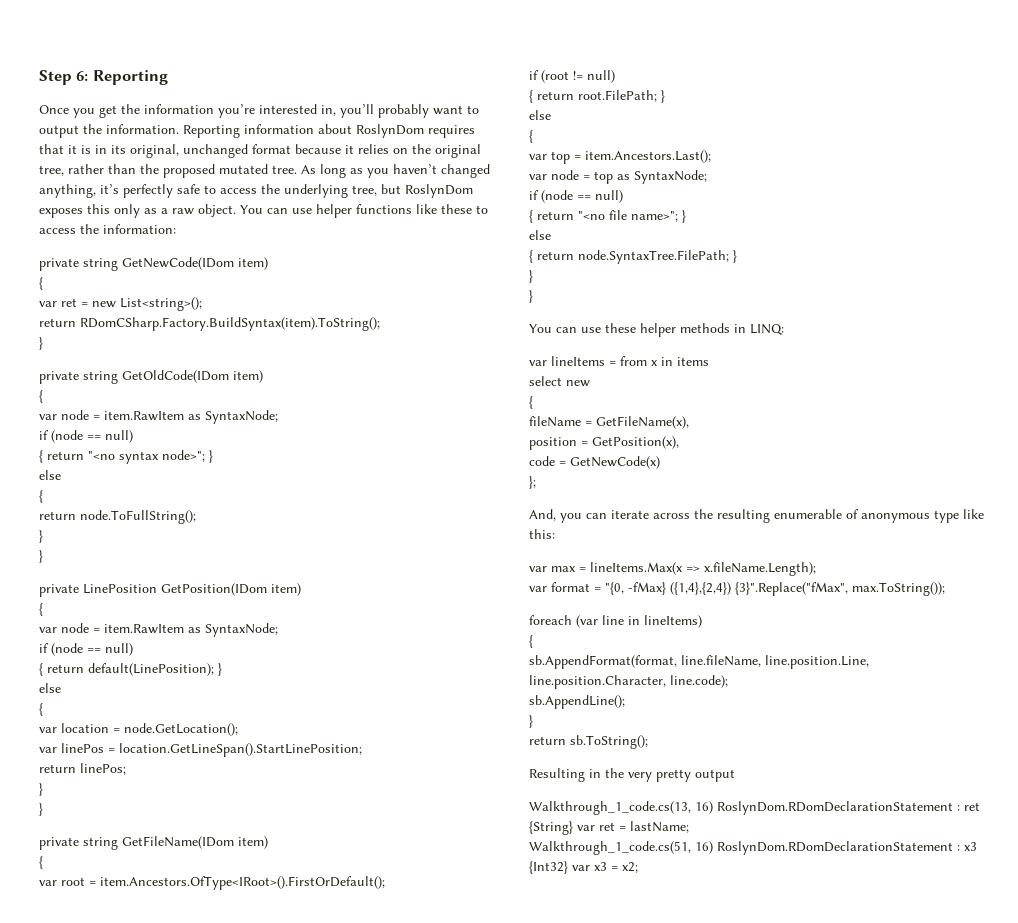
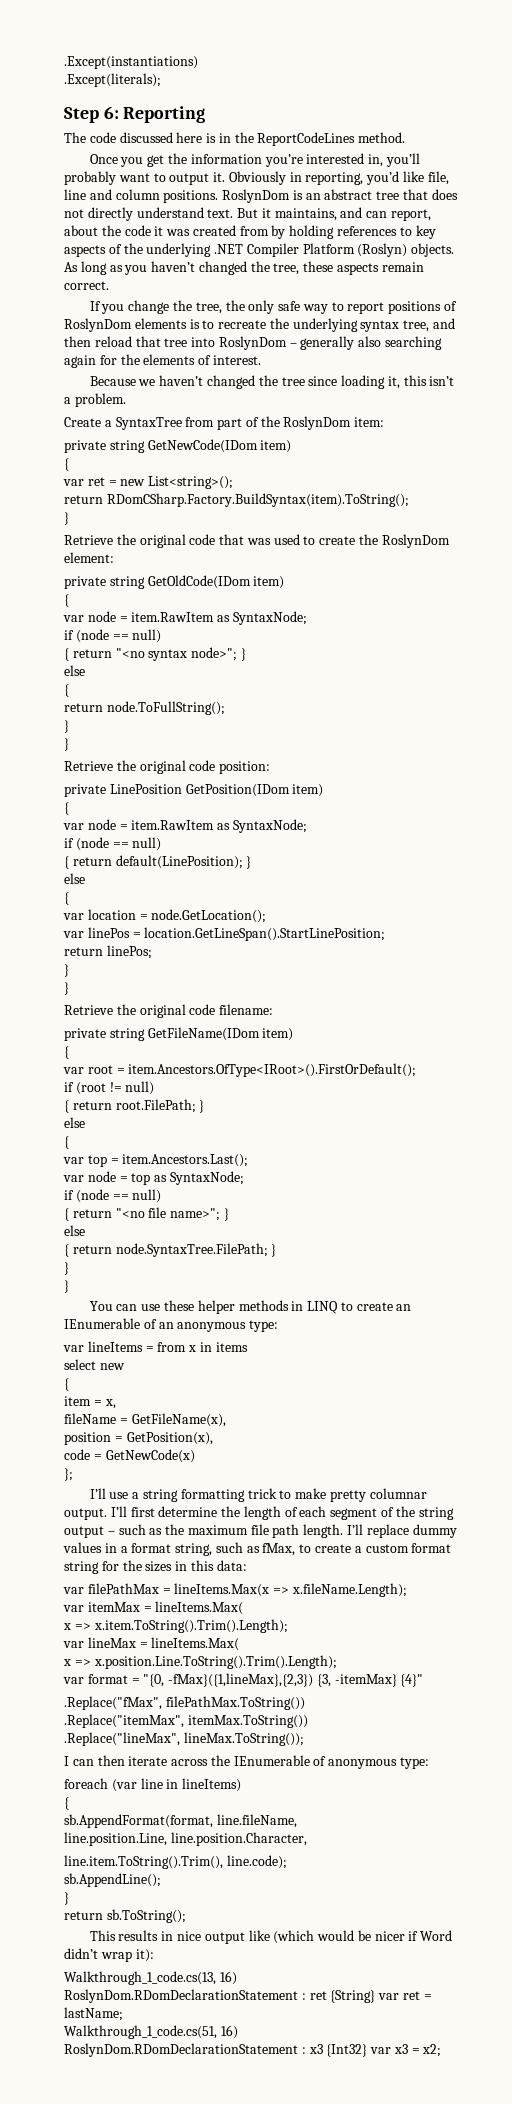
+ .Except(instantiations)
+ .Except(literals);
+ The code discussed here is in the ReportCodeLines method.
- Once you get the information you’re interested in, you’ll probably want to output the information. Reporting information about RoslynDom requires that it is in its original, unchanged format because it relies on the original tree, rather than the proposed mutated tree.
+ Once you get the information you’re interested in, you’ll probably want to output it. Obviously in reporting, you’d like file, line and column positions. RoslynDom is an abstract tree that does not directly understand text. But it maintains, and can report, about the code it was created from by holding references to key aspects of the underlying .NET Compiler Platform (Roslyn) objects.
- As long as you haven’t changed anything, it’s perfectly safe to access the underlying tree, but RoslynDom exposes this only as a raw object. You can use helper functions like these to access the information:
+ As long as you haven’t changed the tree, these aspects remain correct.
+ If you change the tree, the only safe way to report positions of RoslynDom elements is to recreate the underlying syntax tree, and then reload that tree into RoslynDom – generally also searching again for the elements of interest.
+ Because we haven’t changed the tree since loading it, this isn’t a problem.
+ Create a SyntaxTree from part of the RoslynDom item:
+ Retrieve the original code that was used to create the RoslynDom element:
+ Retrieve the original code position:
+ Retrieve the original code filename:
- You can use these helper methods in LINQ:
+ You can use these helper methods in LINQ to create an IEnumerable of an anonymous type:
+ item = x,
- And, you can iterate across the resulting enumerable of anonymous type like this:
- var max = lineItems.Max(x => x.fileName.Length);
+ I’ll use a string formatting trick to make pretty columnar output. I’ll first determine the length of each segment of the string output – such as the maximum file path length. I’ll replace dummy values in a format string, such as fMax, to create a custom format string for the sizes in this data:
+ var filePathMax = lineItems.Max(x => x.fileName.Length);
- var format = "{0, -fMax} ({1,4},{2,4}) {3}".Replace("fMax", max.ToString());
+ var itemMax = lineItems.Max(
+ x => x.item.ToString().Trim().Length);
+ var lineMax = lineItems.Max(
+ x => x.position.Line.ToString().Trim().Length);
+ var format = "{0, -fMax}({1,lineMax},{2,3}) {3, -itemMax} {4}"
+ .Replace("fMax", filePathMax.ToString())
+ .Replace("itemMax", itemMax.ToString())
+ .Replace("lineMax", lineMax.ToString());
+ I can then iterate across the IEnumerable of anonymous type:
- sb.AppendFormat(format, line.fileName, line.position.Line, line.position.Character, line.code);
+ sb.AppendFormat(format, line.fileName,
+ line.position.Line, line.position.Character,
+ line.item.ToString().Trim(), line.code);
- Resulting in the very pretty output
+ This results in nice output like (which would be nicer if Word didn’t wrap it):

